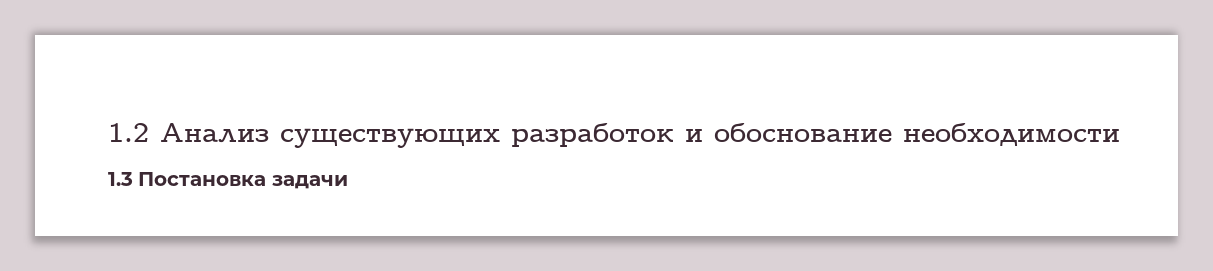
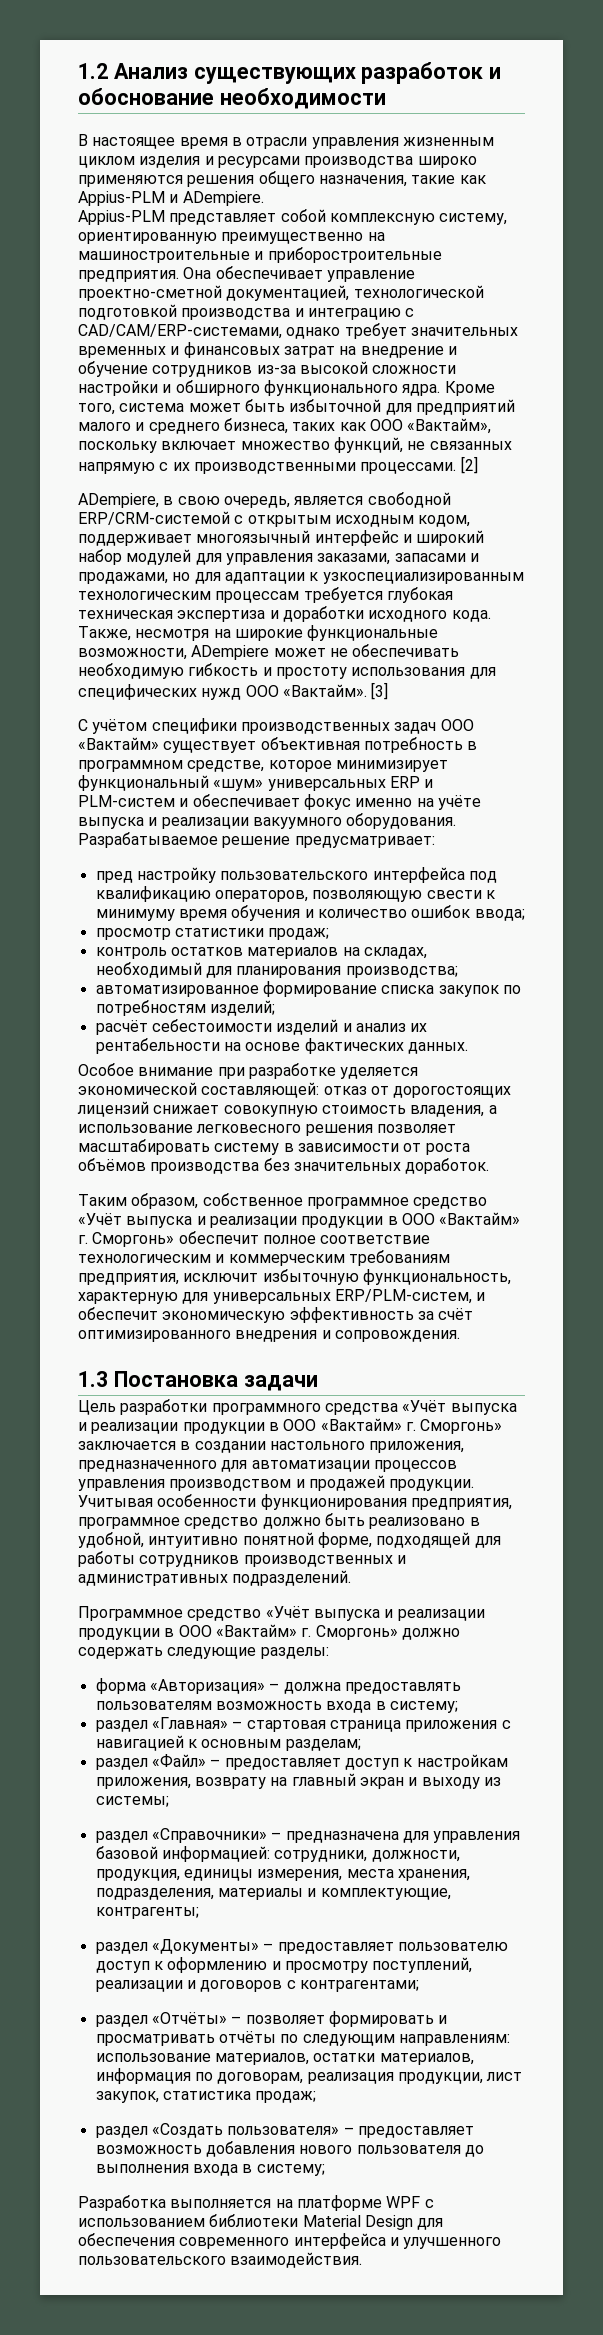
+ В настоящее время в отрасли управления жизненным циклом изделия и ресурсами производства широко применяются решения общего назначения, такие как Appius-PLM и ADempiere.
+ Appius-PLM представляет собой комплексную систему, ориентированную преимущественно на машиностроительные и приборостроительные предприятия. Она обеспечивает управление проектно-сметной документацией, технологической подготовкой производства и интеграцию с CAD/CAM/ERP-системами, однако требует значительных временных и финансовых затрат на внедрение и обучение сотрудников из-за высокой сложности настройки и обширного функционального ядра. Кроме того, система может быть избыточной для предприятий малого и среднего бизнеса, таких как ООО «Вактайм», поскольку включает множество функций, не связанных напрямую с их производственными процессами. [2]
+ ADempiere, в свою очередь, является свободной ERP/CRM-системой с открытым исходным кодом, поддерживает многоязычный интерфейс и широкий набор модулей для управления заказами, запасами и продажами, но для адаптации к узкоспециализированным технологическим процессам требуется глубокая техническая экспертиза и доработки исходного кода. Также, несмотря на широкие функциональные возможности, ADempiere может не обеспечивать необходимую гибкость и простоту использования для специфических нужд ООО «Вактайм». [3]
+ С учётом специфики производственных задач ООО «Вактайм» существует объективная потребность в программном средстве, которое минимизирует функциональный «шум» универсальных ERP и PLM-систем и обеспечивает фокус именно на учёте выпуска и реализации вакуумного оборудования. Разрабатываемое решение предусматривает:
+ пред настройку пользовательского интерфейса под квалификацию операторов, позволяющую свести к минимуму время обучения и количество ошибок ввода;
+ просмотр статистики продаж;
+ контроль остатков материалов на складах, необходимый для планирования производства;
+ автоматизированное формирование списка закупок по потребностям изделий;
+ расчёт себестоимости изделий и анализ их рентабельности на основе фактических данных.
+ Особое внимание при разработке уделяется экономической составляющей: отказ от дорогостоящих лицензий снижает совокупную стоимость владения, а использование легковесного решения позволяет масштабировать систему в зависимости от роста объёмов производства без значительных доработок.
+ Таким образом, собственное программное средство «Учёт выпуска и реализации продукции в ООО «Вактайм» г. Сморгонь» обеспечит полное соответствие технологическим и коммерческим требованиям предприятия, исключит избыточную функциональность, характерную для универсальных ERP/PLM-систем, и обеспечит экономическую эффективность за счёт оптимизированного внедрения и сопровождения.
  1.3 Постановка задачи
+ Цель разработки программного средства «Учёт выпуска и реализации продукции в ООО «Вактайм» г. Сморгонь» заключается в создании настольного приложения, предназначенного для автоматизации процессов управления производством и продажей продукции. Учитывая особенности функционирования предприятия, программное средство должно быть реализовано в удобной, интуитивно понятной форме, подходящей для работы сотрудников производственных и административных подразделений.
+ Программное средство «Учёт выпуска и реализации продукции в ООО «Вактайм» г. Сморгонь» должно содержать следующие разделы:
+ форма «Авторизация» – должна предоставлять пользователям возможность входа в систему;
+ раздел «Главная» – стартовая страница приложения с навигацией к основным разделам;
+ раздел «Файл» – предоставляет доступ к настройкам приложения, возврату на главный экран и выходу из системы;
+ раздел «Справочники» – предназначена для управления базовой информацией: сотрудники, должности, продукция, единицы измерения, места хранения, подразделения, материалы и комплектующие, контрагенты;
+ раздел «Документы» – предоставляет пользователю доступ к оформлению и просмотру поступлений, реализации и договоров с контрагентами;
+ раздел «Отчёты» – позволяет формировать и просматривать отчёты по следующим направлениям: использование материалов, остатки материалов, информация по договорам, реализация продукции, лист закупок, статистика продаж;
+ раздел «Создать пользователя» – предоставляет возможность добавления нового пользователя до выполнения входа в систему;
+ Разработка выполняется на платформе WPF с использованием библиотеки Material Design для обеспечения современного интерфейса и улучшенного пользовательского взаимодействия.

